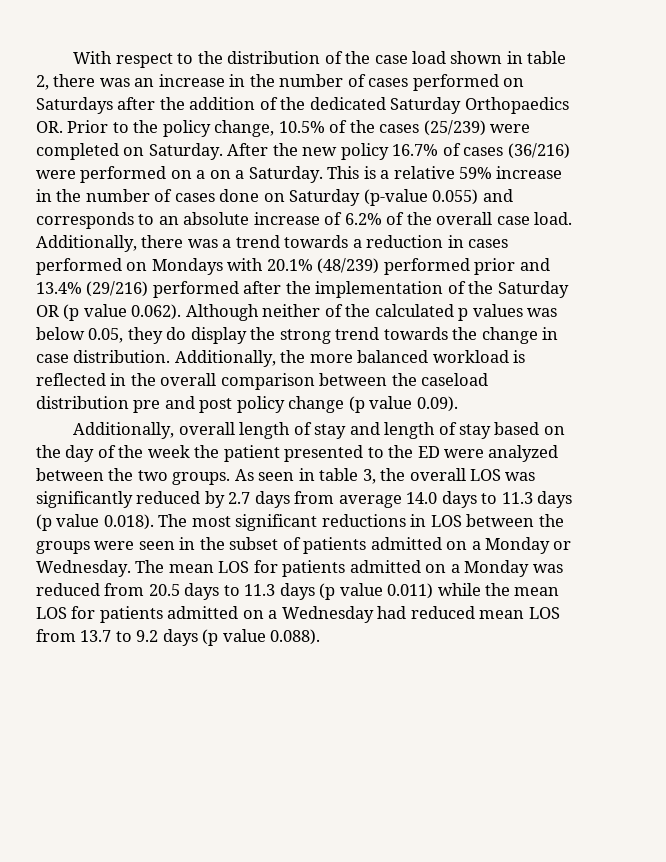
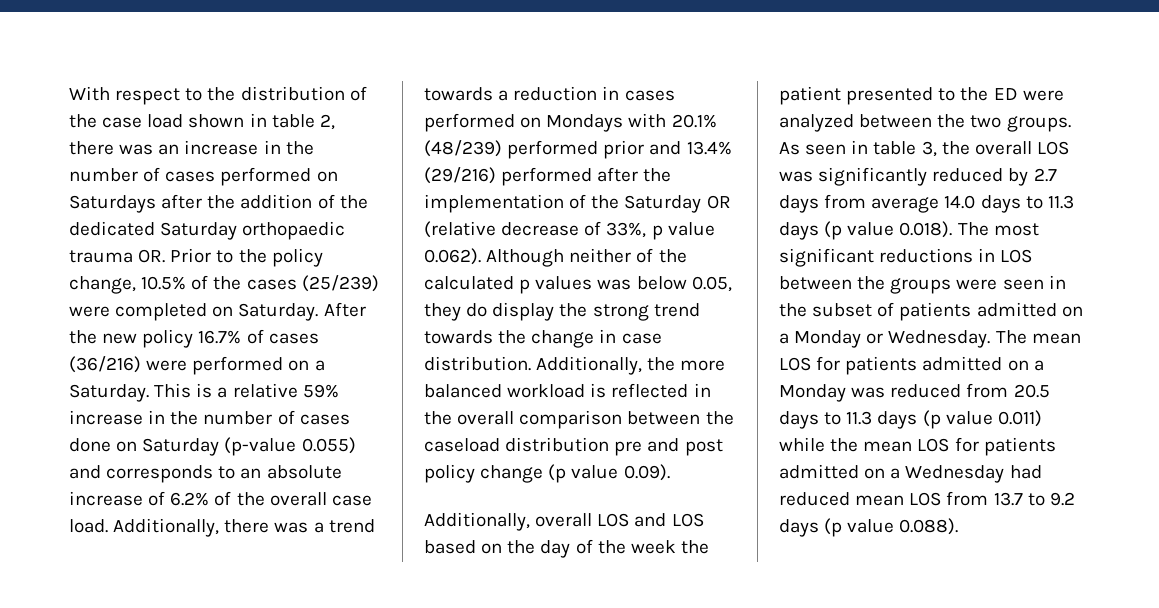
- With respect to the distribution of the case load shown in table 2, there was an increase in the number of cases performed on Saturdays after the addition of the dedicated Saturday Orthopaedics OR. Prior to the policy change, 10.5% of the cases (25/239) were completed on Saturday.
+ With respect to the distribution of the case load shown in table 2, there was an increase in the number of cases performed on Saturdays after the addition of the dedicated Saturday orthopaedic trauma OR. Prior to the policy change, 10.5% of the cases (25/239) were completed on Saturday.
- After the new policy 16.7% of cases (36/216) were performed on a on a Saturday.
+ After the new policy 16.7% of cases (36/216) were performed on a Saturday.
- Additionally, there was a trend towards a reduction in cases performed on Mondays with 20.1% (48/239) performed prior and 13.4% (29/216) performed after the implementation of the Saturday OR (p value 0.062). Although neither of the calculated p values was below 0.05, they do display the strong trend towards the change in case distribution.
+ Additionally, there was a trend towards a reduction in cases performed on Mondays with 20.1% (48/239) performed prior and 13.4% (29/216) performed after the implementation of the Saturday OR (relative decrease of 33%, p value 0.062). Although neither of the calculated p values was below 0.05, they do display the strong trend towards the change in case distribution.
- Additionally, overall length of stay and length of stay based on the day of the week the patient presented to the ED were analyzed between the two groups.
+ Additionally, overall LOS and LOS based on the day of the week the patient presented to the ED were analyzed between the two groups.

